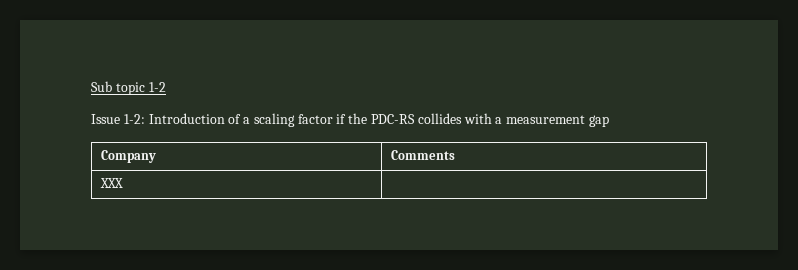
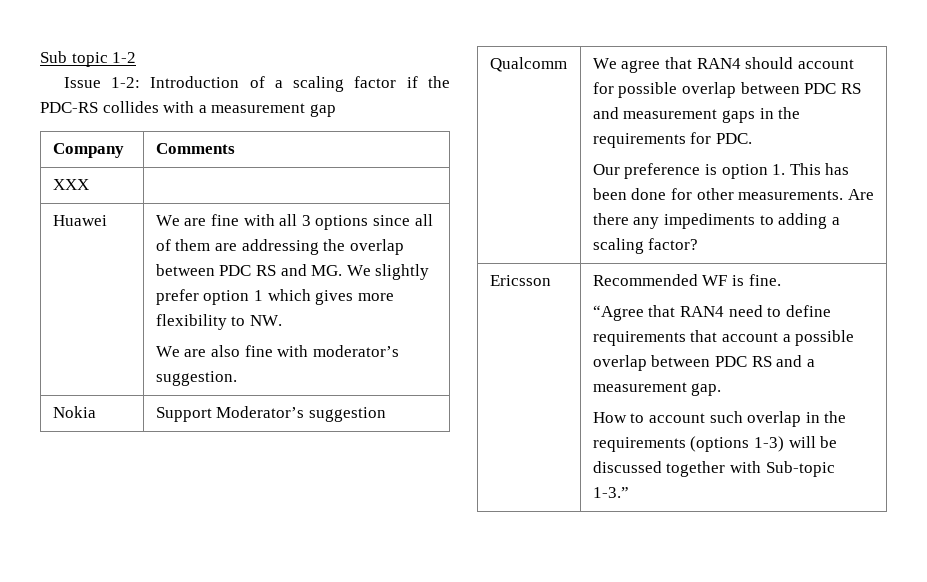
+ Huawei | We are fine with all 3 options since all of them are addressing the overlap between PDC RS and MG. We slightly prefer option 1 which gives more flexibility to NW.
+ We are also fine with moderator’s suggestion.
+ Nokia | Support Moderator’s suggestion
+ Qualcomm | We agree that RAN4 should account for possible overlap between PDC RS and measurement gaps in the requirements for PDC.
+ Our preference is option 1. This has been done for other measurements. Are there any impediments to adding a scaling factor?
+ Ericsson | Recommended WF is fine.
+ “Agree that RAN4 need to define requirements that account a possible overlap between PDC RS and a measurement gap.
+ How to account such overlap in the requirements (options 1-3) will be discussed together with Sub-topic 1-3.”

